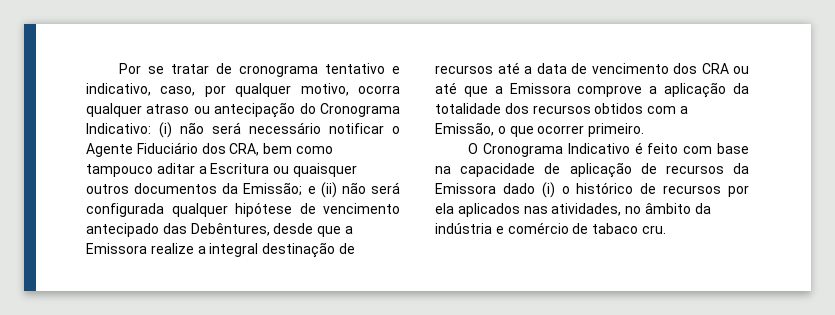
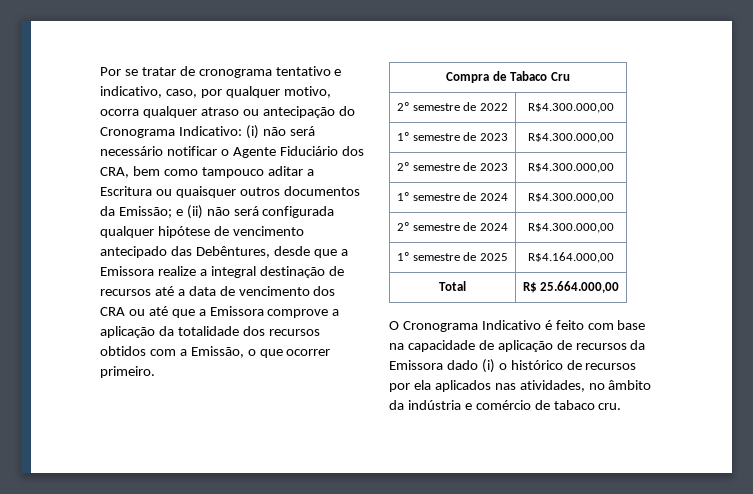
+ Compra de Tabaco Cru
+ 2º semestre de 2022 | R$4.300.000,00
+ 1º semestre de 2023 | R$4.300.000,00
+ 2º semestre de 2023 | R$4.300.000,00
+ 1º semestre de 2024 | R$4.300.000,00
+ 2º semestre de 2024 | R$4.300.000,00
+ 1º semestre de 2025 | R$4.164.000,00
+ Total | R$ 25.664.000,00

